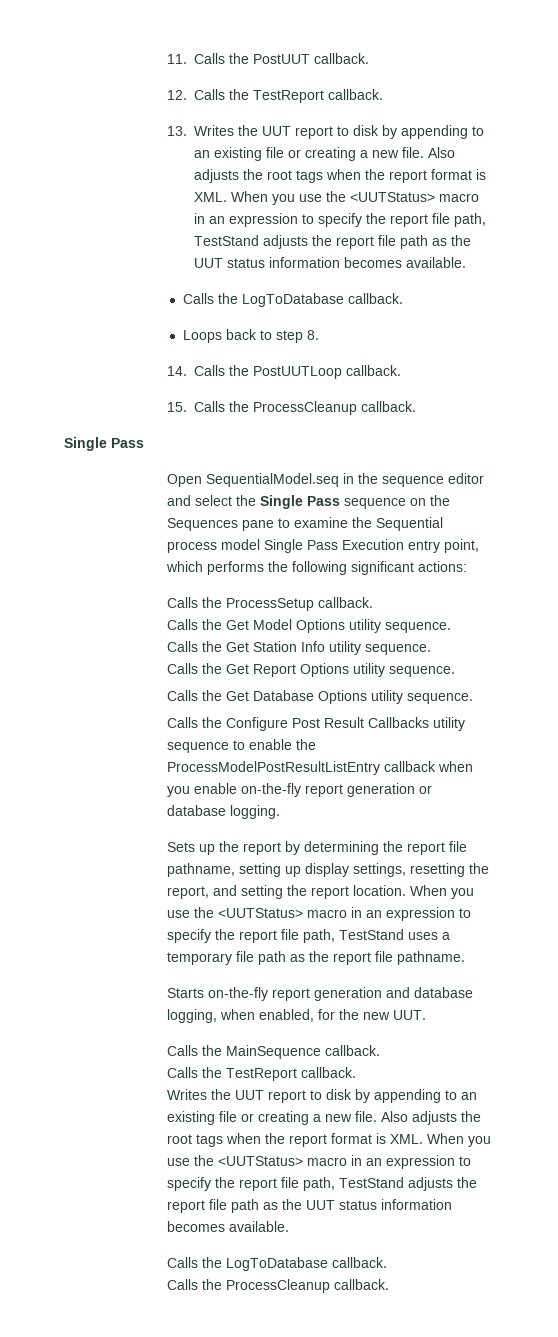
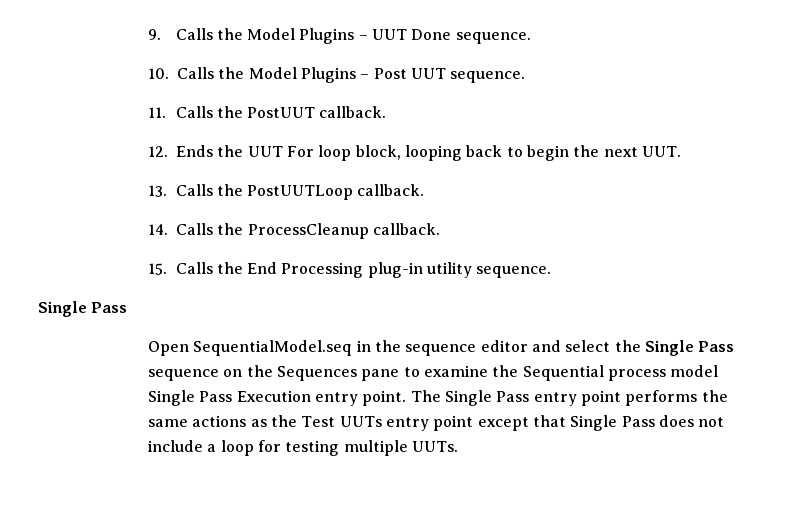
+ 9. Calls the Model Plugins – UUT Done sequence.
+ 10. Calls the Model Plugins – Post UUT sequence.
- 12. Calls the TestReport callback.
- 13. Writes the UUT report to disk by appending to an existing file or creating a new file. Also adjusts the root tags when the report format is XML. When you use the <UUTStatus> macro in an expression to specify the report file path, TestStand adjusts the report file path as the UUT status information becomes available.
- Calls the LogToDatabase callback.
- Loops back to step 8.
- 14. Calls the PostUUTLoop callback.
+ 12. Ends the UUT For loop block, looping back to begin the next UUT.
+ 13. Calls the PostUUTLoop callback.
- 15. Calls the ProcessCleanup callback.
+ 14. Calls the ProcessCleanup callback.
+ 15. Calls the End Processing plug-in utility sequence.
- Open SequentialModel.seq in the sequence editor and select the Single Pass sequence on the Sequences pane to examine the Sequential process model Single Pass Execution entry point, which performs the following significant actions:
- Calls the ProcessSetup callback.
- Calls the Get Model Options utility sequence.
- Calls the Get Station Info utility sequence.
- Calls the Get Report Options utility sequence.
- Calls the Get Database Options utility sequence.
- Calls the Configure Post Result Callbacks utility sequence to enable the ProcessModelPostResultListEntry callback when you enable on-the-fly report generation or database logging.
- Sets up the report by determining the report file pathname, setting up display settings, resetting the report, and setting the report location. When you use the <UUTStatus> macro in an expression to specify the report file path, TestStand uses a temporary file path as the report file pathname.
- Starts on-the-fly report generation and database logging, when enabled, for the new UUT.
- Calls the MainSequence callback.
- Calls the TestReport callback.
- Writes the UUT report to disk by appending to an existing file or creating a new file. Also adjusts the root tags when the report format is XML. When you use the <UUTStatus> macro in an expression to specify the report file path, TestStand adjusts the report file path as the UUT status information becomes available.
- Calls the LogToDatabase callback.
- Calls the ProcessCleanup callback.
+ Open SequentialModel.seq in the sequence editor and select the Single Pass sequence on the Sequences pane to examine the Sequential process model Single Pass Execution entry point. The Single Pass entry point performs the same actions as the Test UUTs entry point except that Single Pass does not include a loop for testing multiple UUTs.

